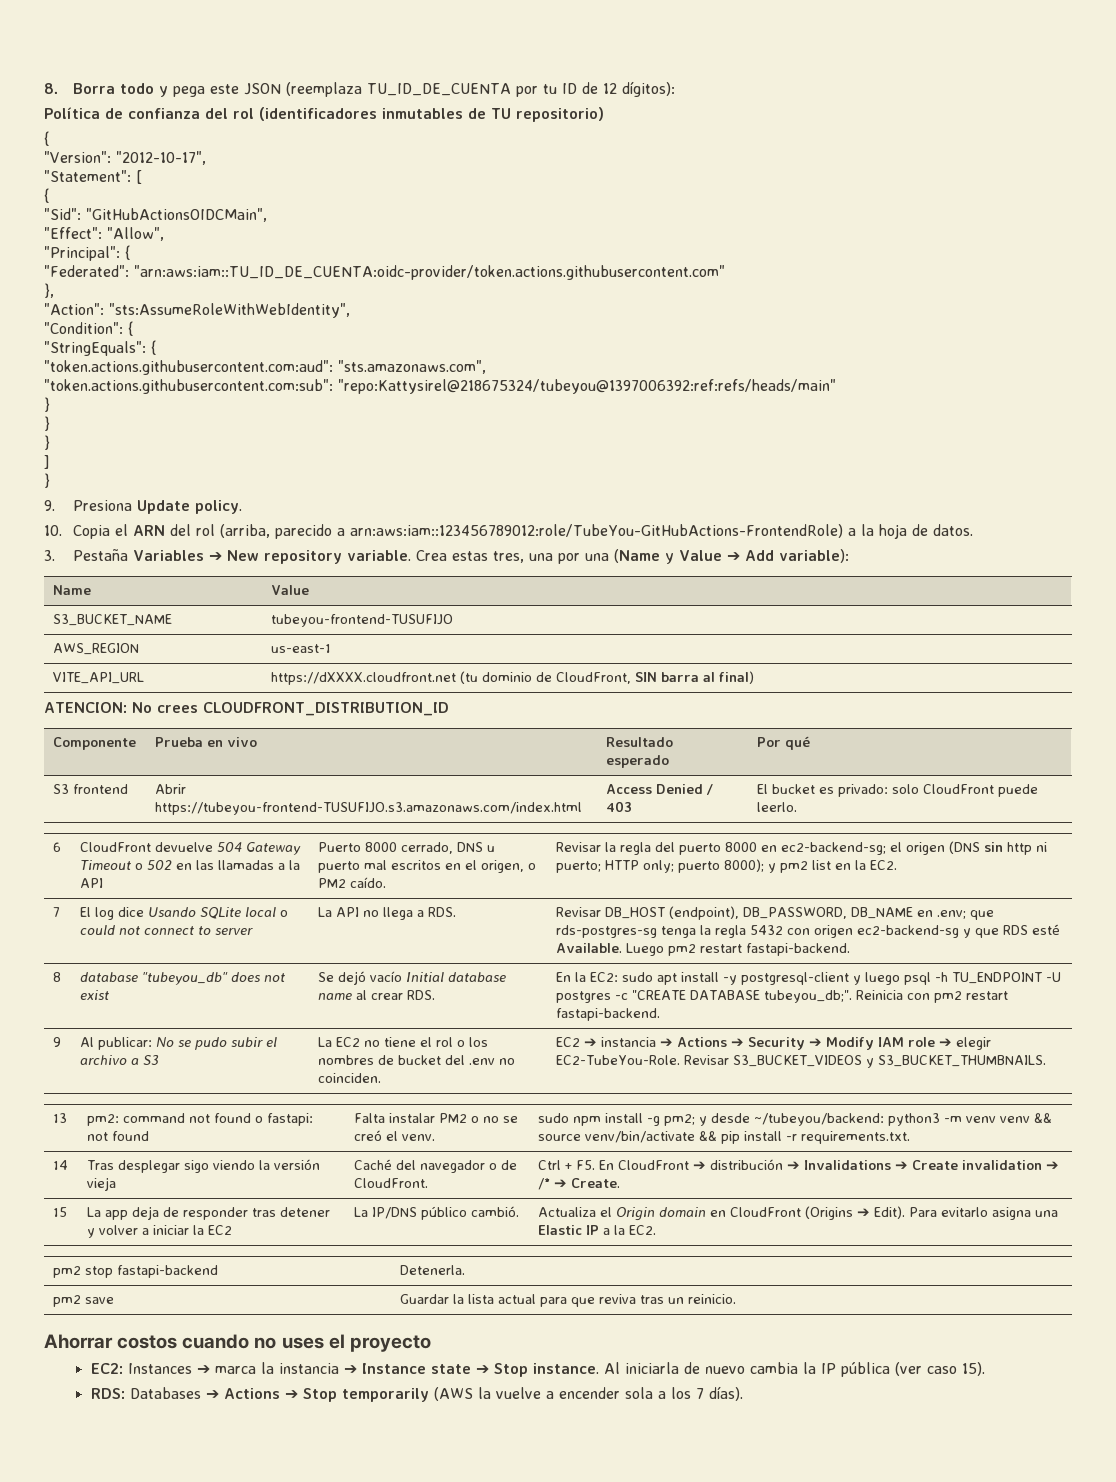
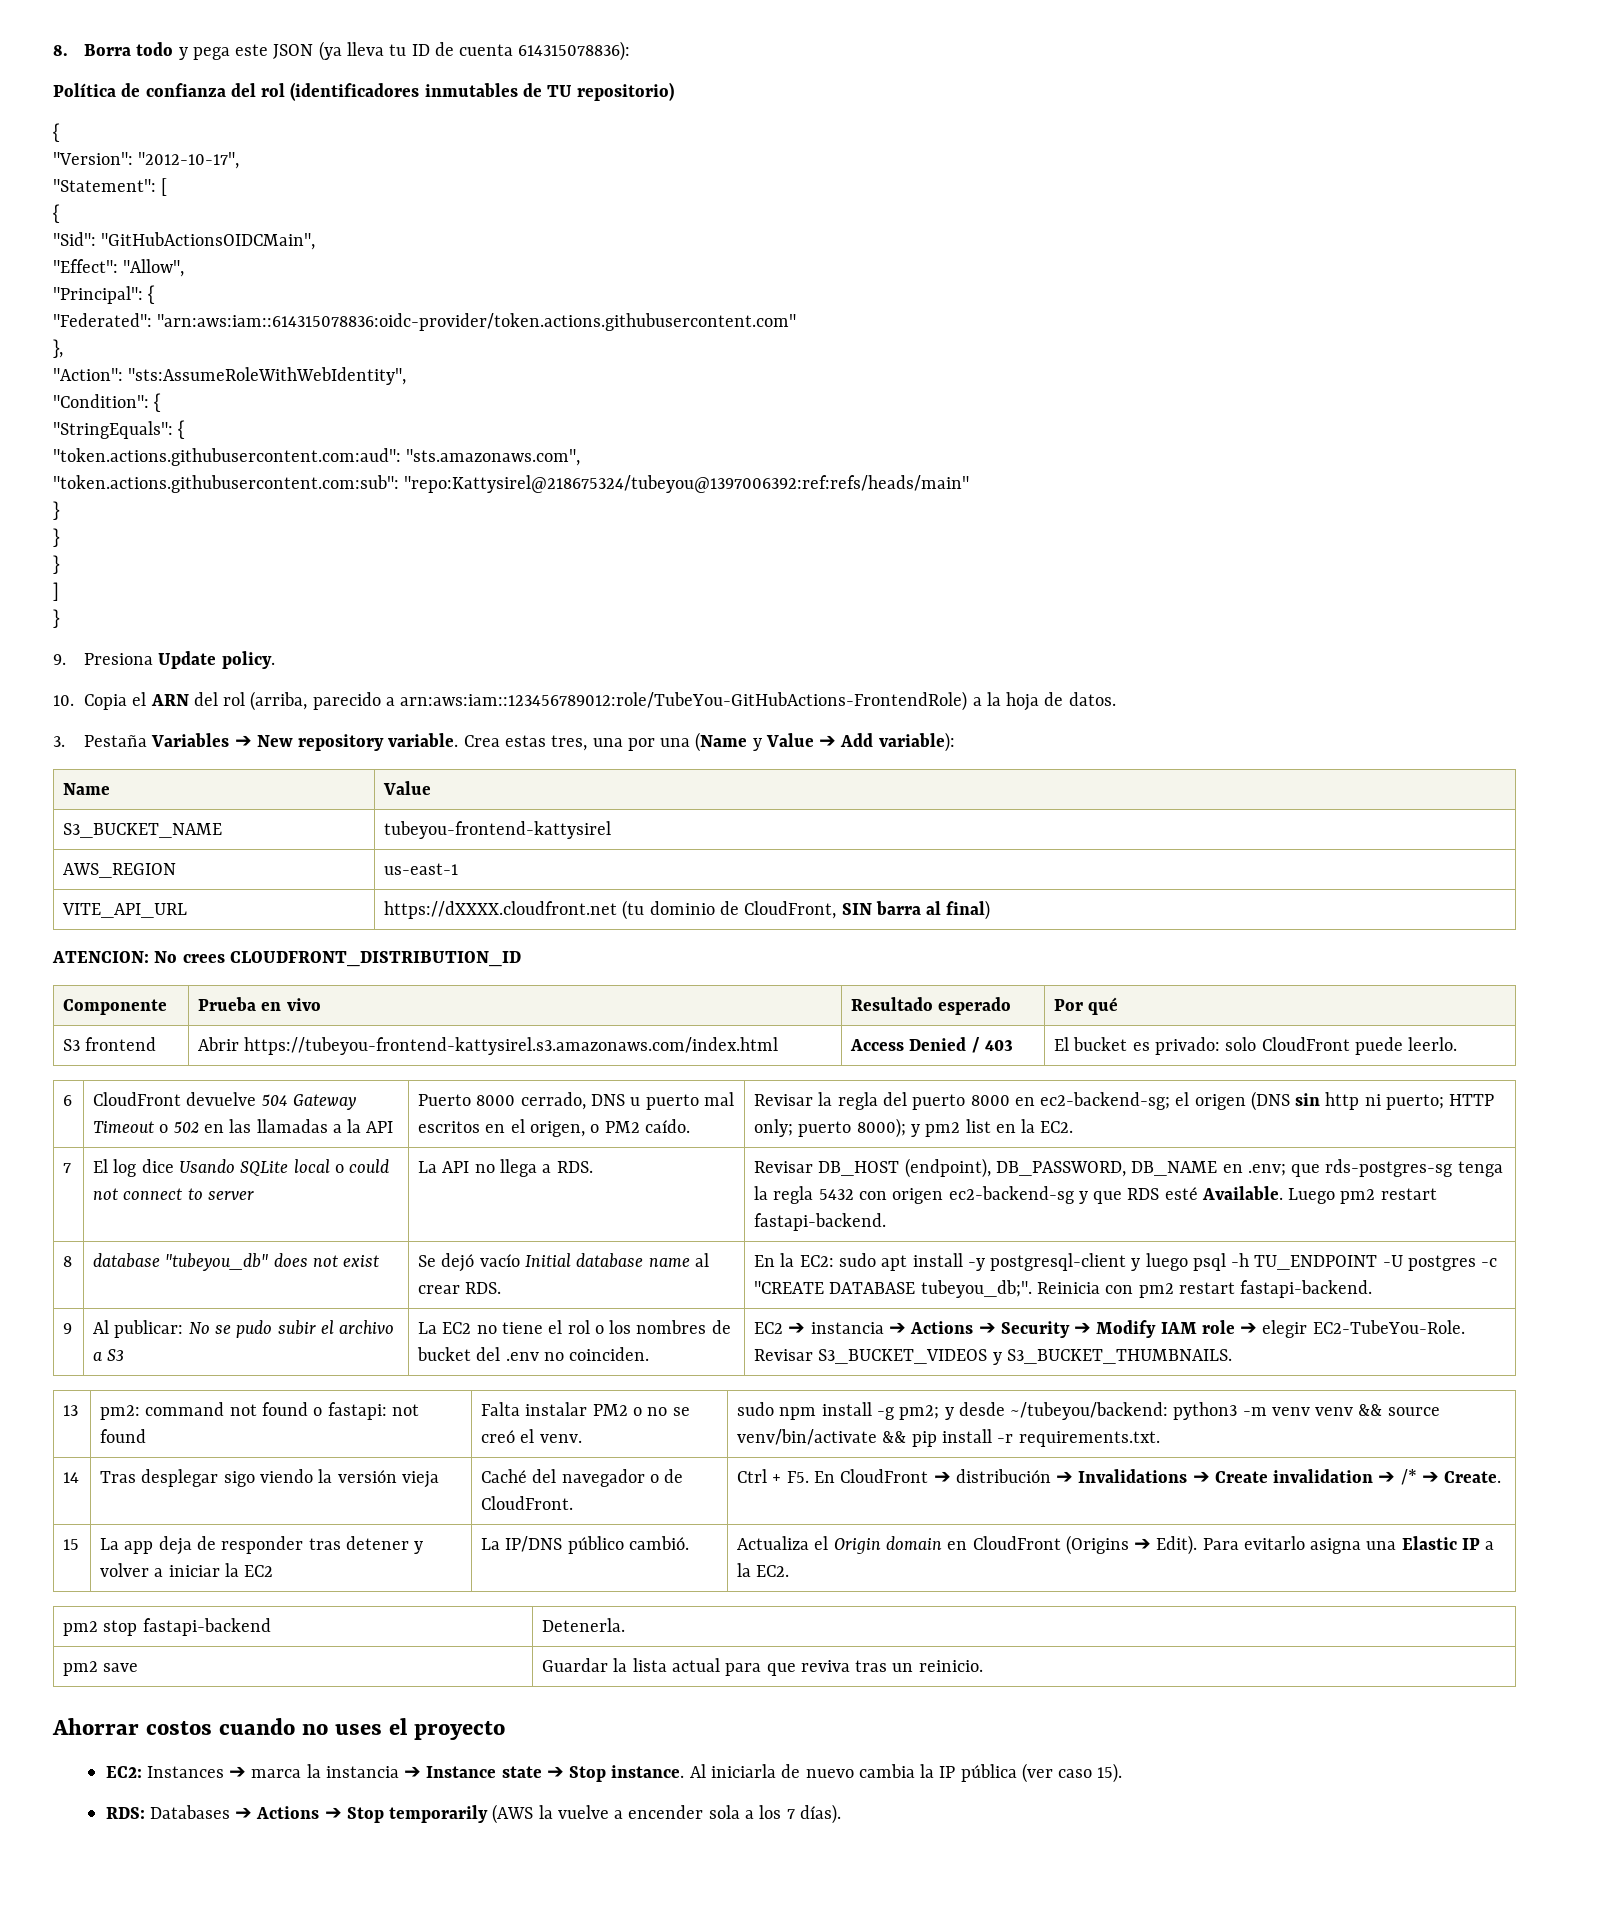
- 8. Borra todo y pega este JSON (reemplaza TU_ID_DE_CUENTA por tu ID de 12 dígitos):
+ 8. Borra todo y pega este JSON (ya lleva tu ID de cuenta 614315078836):
- "Federated": "arn:aws:iam::TU_ID_DE_CUENTA:oidc-provider/token.actions.githubusercontent.com"
+ "Federated": "arn:aws:iam::614315078836:oidc-provider/token.actions.githubusercontent.com"
- S3_BUCKET_NAME | tubeyou-frontend-TUSUFIJO
+ S3_BUCKET_NAME | tubeyou-frontend-kattysirel
- S3 frontend | Abrir https://tubeyou-frontend-TUSUFIJO.s3.amazonaws.com/index.html | Access Denied / 403 | El bucket es privado: solo CloudFront puede leerlo.
+ S3 frontend | Abrir https://tubeyou-frontend-kattysirel.s3.amazonaws.com/index.html | Access Denied / 403 | El bucket es privado: solo CloudFront puede leerlo.

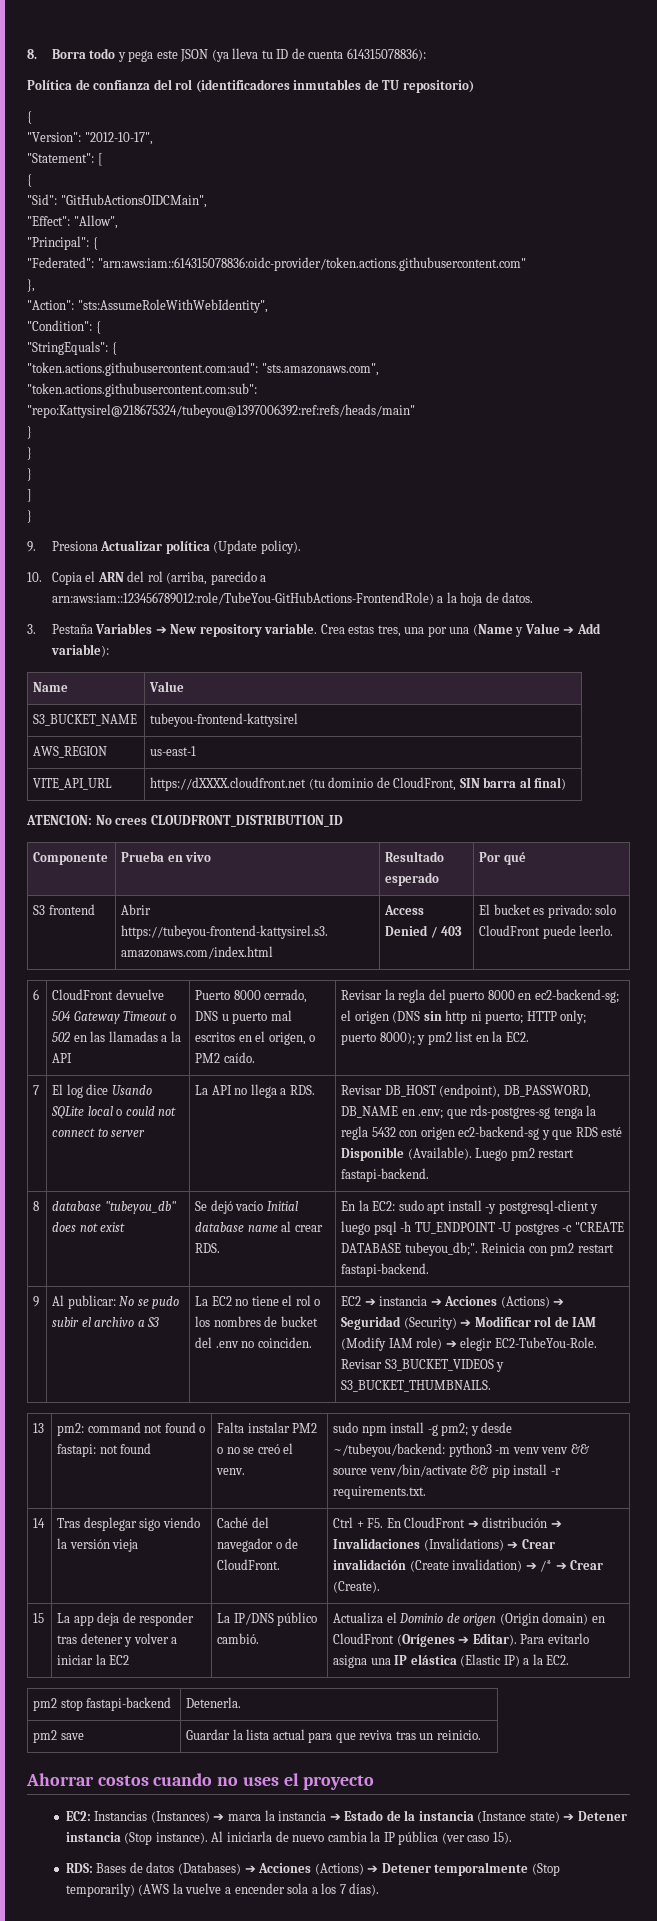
- 9. Presiona Update policy.
+ 9. Presiona Actualizar política (Update policy).
- Revisar DB_HOST (endpoint), DB_PASSWORD, DB_NAME en .env; que rds-postgres-sg tenga la regla 5432 con origen ec2-backend-sg y que RDS esté Available.
+ Revisar DB_HOST (endpoint), DB_PASSWORD, DB_NAME en .env; que rds-postgres-sg tenga la regla 5432 con origen ec2-backend-sg y que RDS esté Disponible (Available).
- EC2 ➔ instancia ➔ Actions ➔ Security ➔ Modify IAM role ➔ elegir EC2-TubeYou-Role.
+ EC2 ➔ instancia ➔ Acciones (Actions) ➔ Seguridad (Security) ➔ Modificar rol de IAM (Modify IAM role) ➔ elegir EC2-TubeYou-Role.
- 14 | Tras desplegar sigo viendo la versión vieja | Caché del navegador o de CloudFront. | Ctrl + F5. En CloudFront ➔ distribución ➔ Invalidations ➔ Create invalidation ➔ /* ➔ Create.
+ 14 | Tras desplegar sigo viendo la versión vieja | Caché del navegador o de CloudFront. | Ctrl + F5. En CloudFront ➔ distribución ➔ Invalidaciones (Invalidations) ➔ Crear invalidación (Create invalidation) ➔ /* ➔ Crear (Create).
- Actualiza el Origin domain en CloudFront (Origins ➔ Edit). Para evitarlo asigna una Elastic IP a la EC2.
+ Actualiza el Dominio de origen (Origin domain) en CloudFront (Orígenes ➔ Editar). Para evitarlo asigna una IP elástica (Elastic IP) a la EC2.
- EC2: Instances ➔ marca la instancia ➔ Instance state ➔ Stop instance.
+ EC2: Instancias (Instances) ➔ marca la instancia ➔ Estado de la instancia (Instance state) ➔ Detener instancia (Stop instance).
- RDS: Databases ➔ Actions ➔ Stop temporarily (AWS la vuelve a encender sola a los 7 días).
+ RDS: Bases de datos (Databases) ➔ Acciones (Actions) ➔ Detener temporalmente (Stop temporarily) (AWS la vuelve a encender sola a los 7 días).

